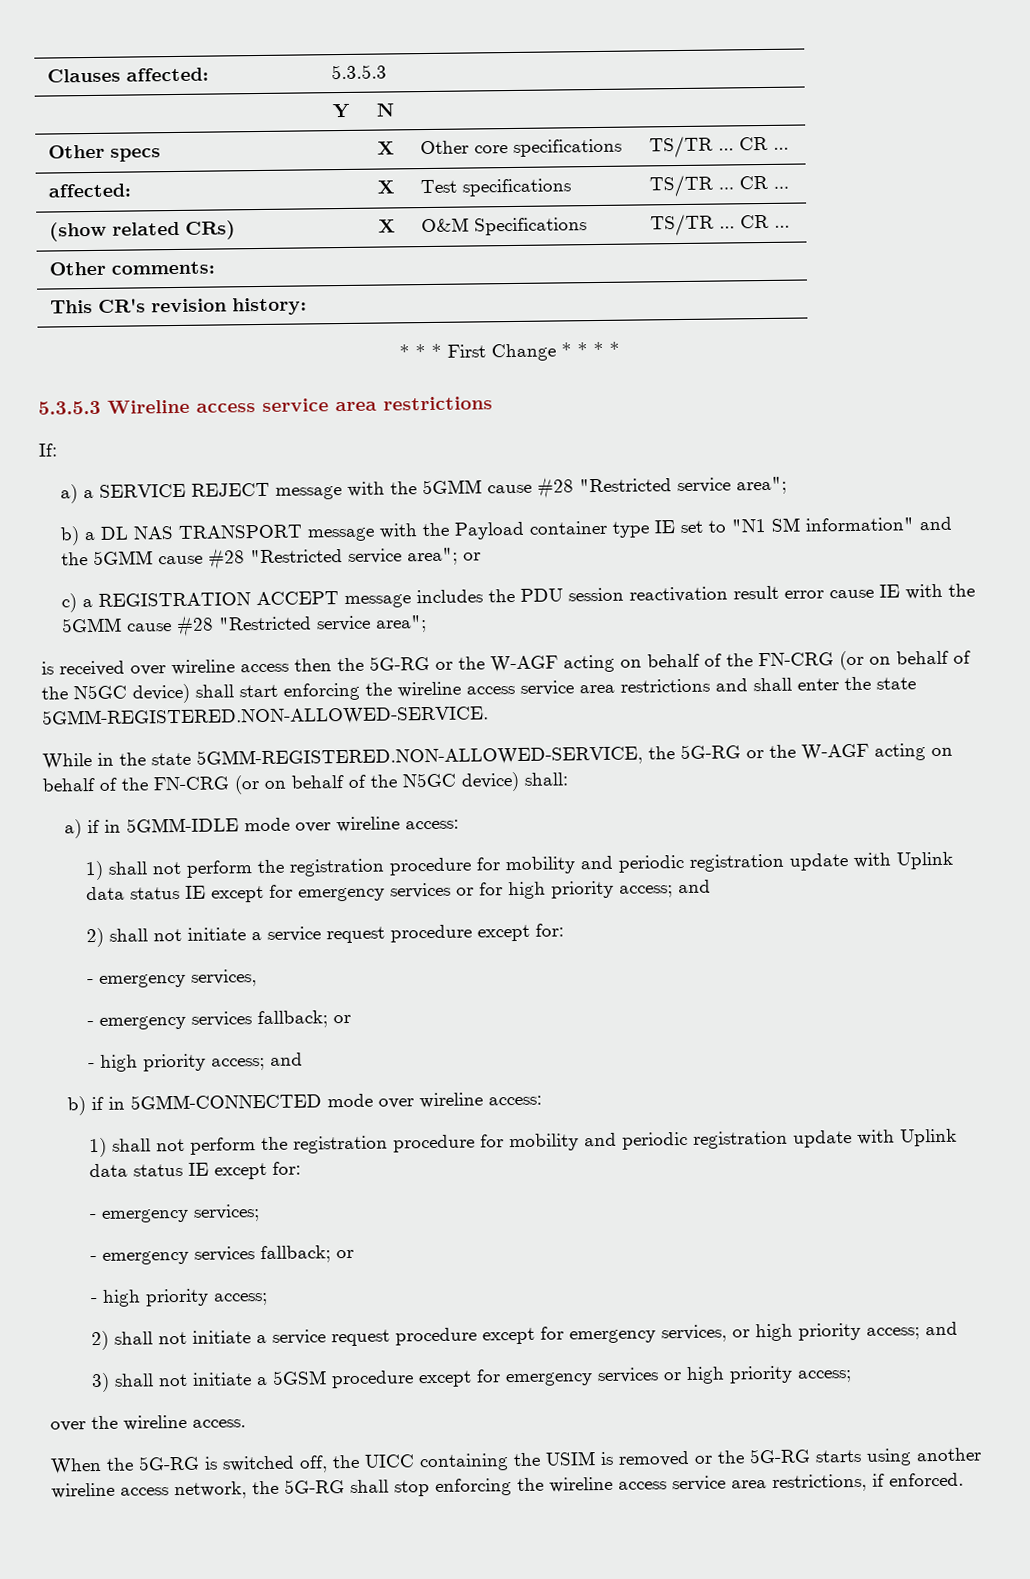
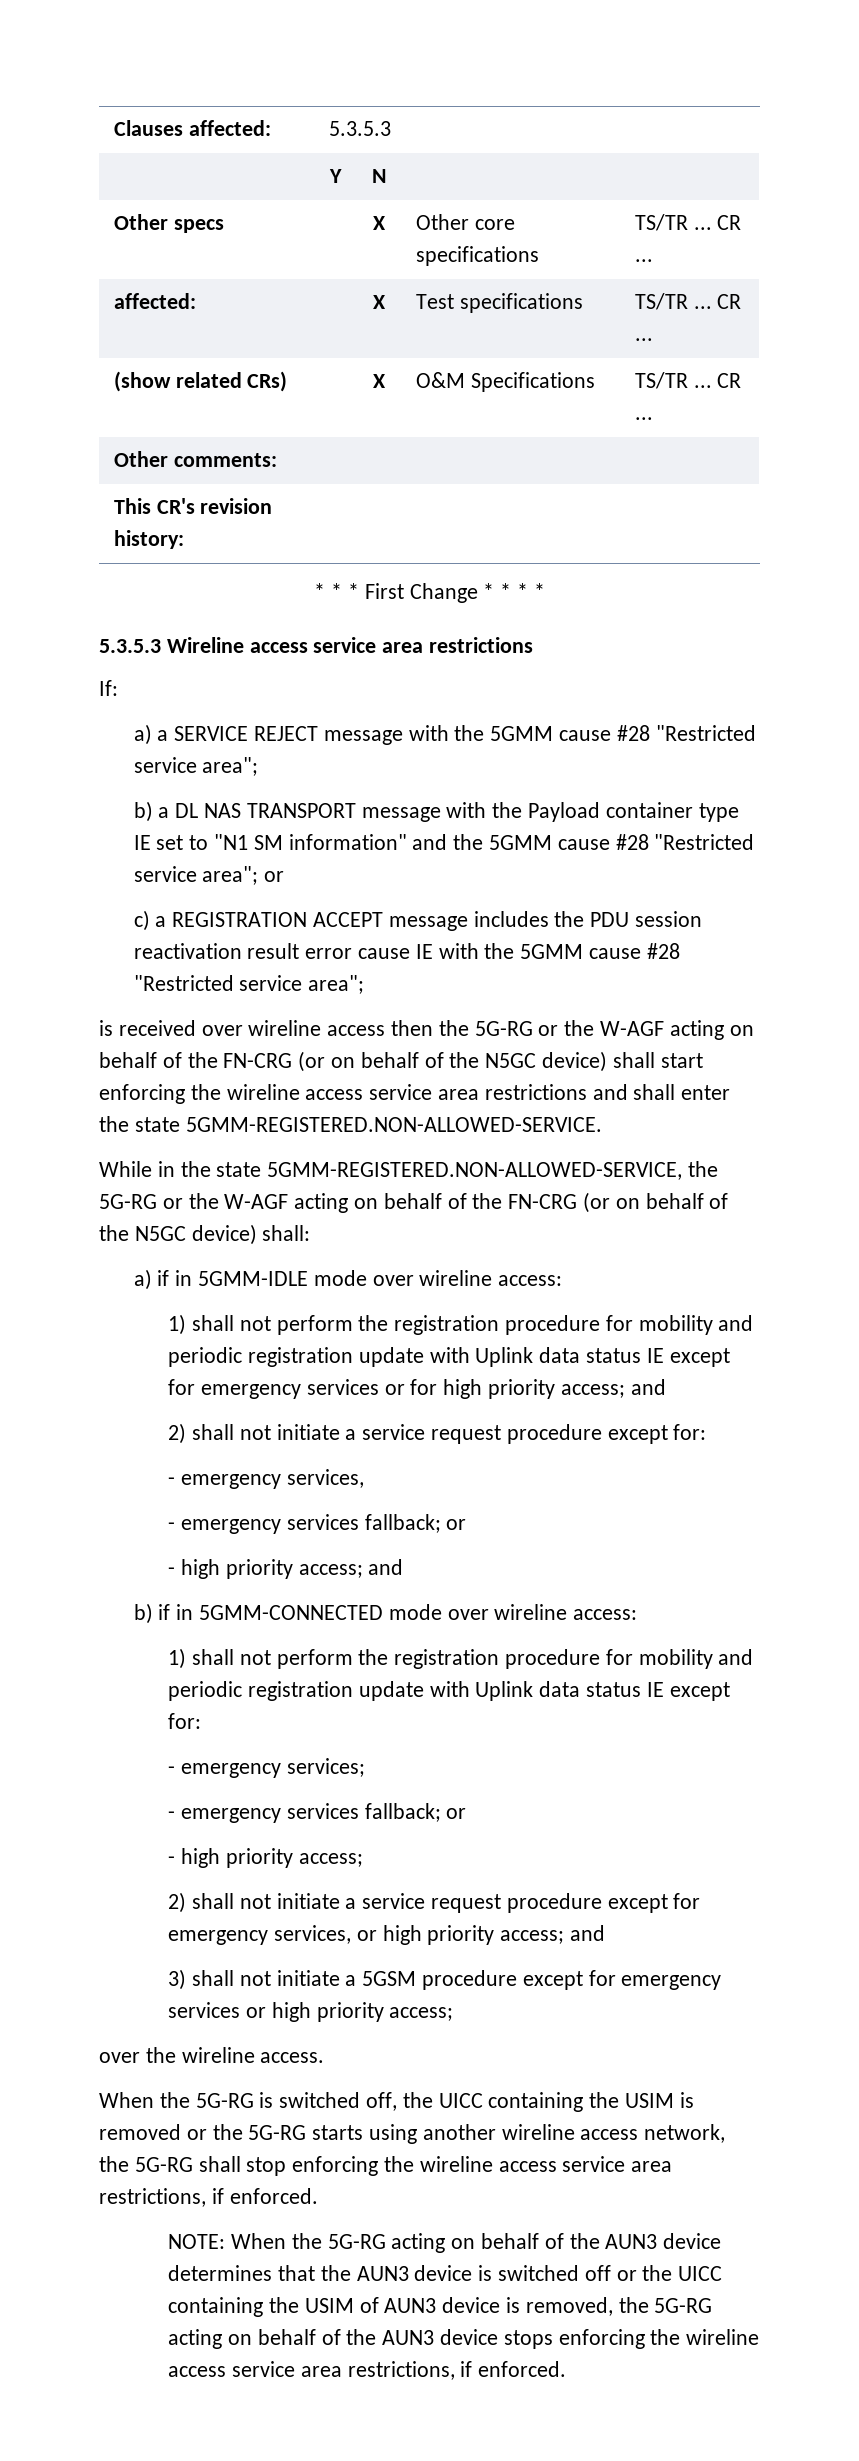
+ NOTE: When the 5G-RG acting on behalf of the AUN3 device determines that the AUN3 device is switched off or the UICC containing the USIM of AUN3 device is removed, the 5G-RG acting on behalf of the AUN3 device stops enforcing the wireline access service area restrictions, if enforced.

